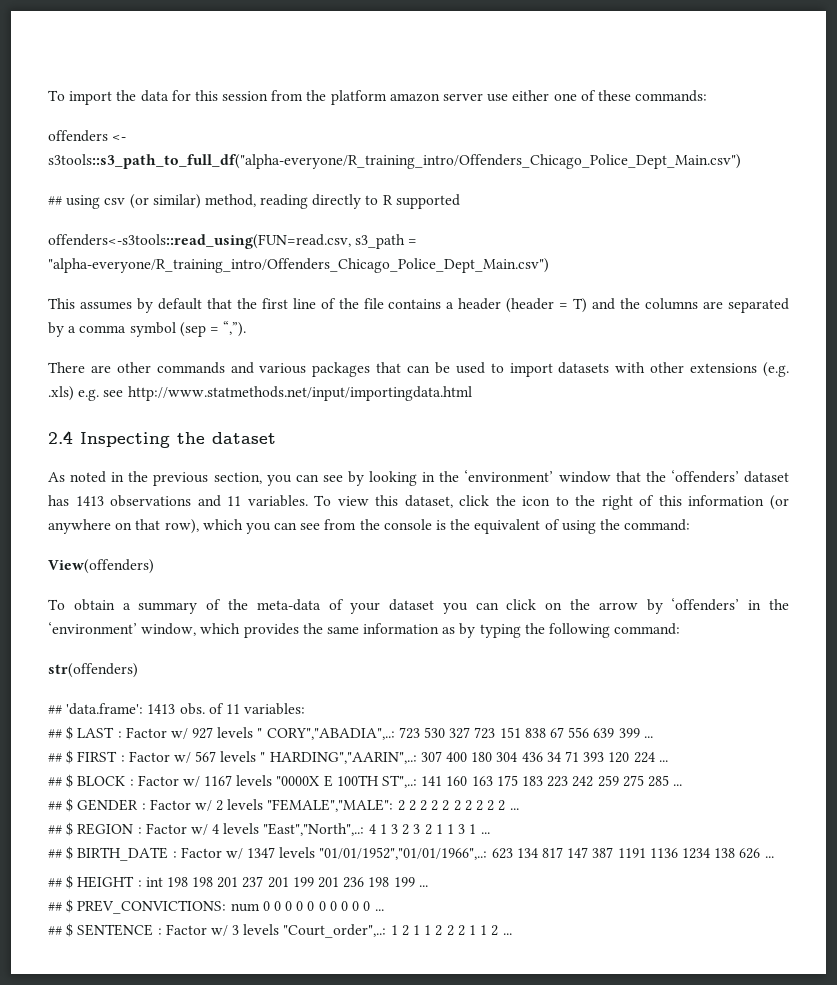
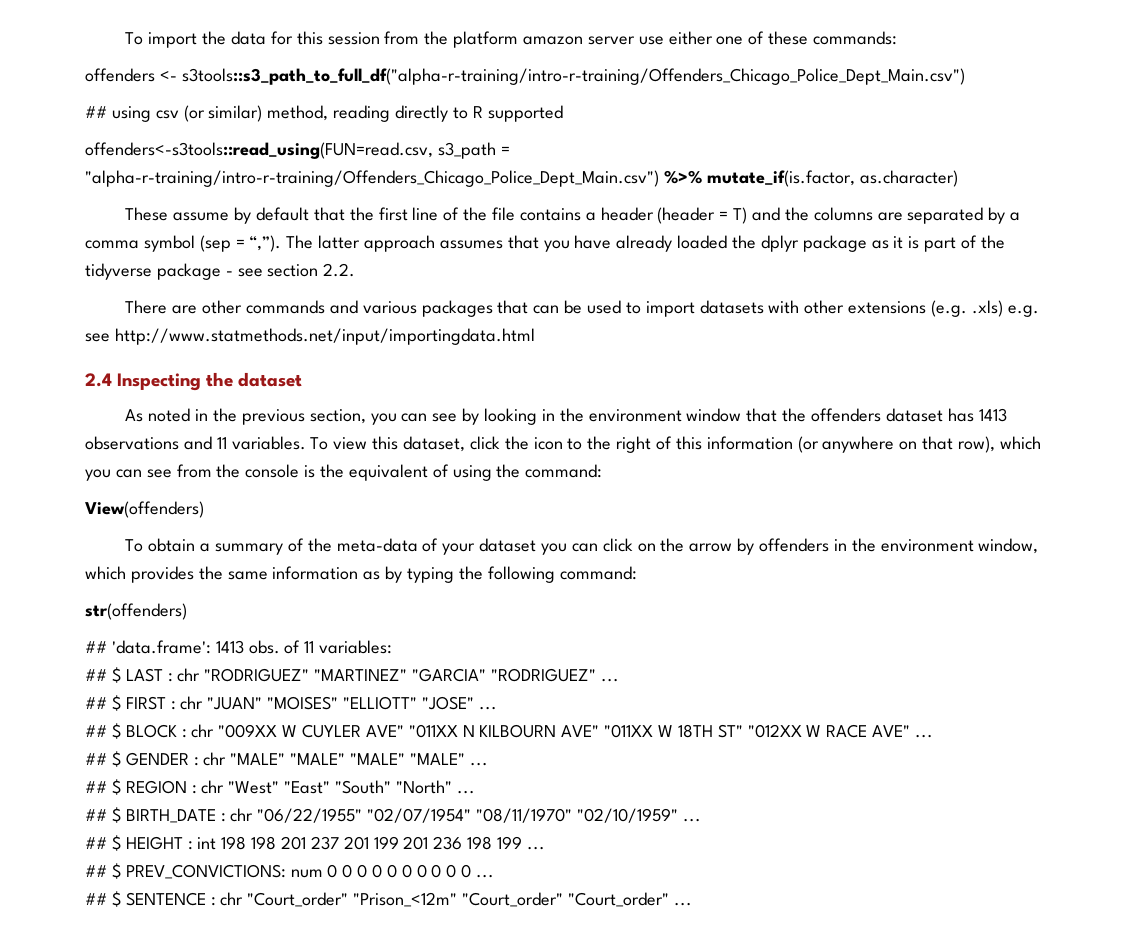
- offenders <- s3tools::s3_path_to_full_df("alpha-everyone/R_training_intro/Offenders_Chicago_Police_Dept_Main.csv")
+ offenders <- s3tools::s3_path_to_full_df("alpha-r-training/intro-r-training/Offenders_Chicago_Police_Dept_Main.csv")
- offenders<-s3tools::read_using(FUN=read.csv, s3_path = "alpha-everyone/R_training_intro/Offenders_Chicago_Police_Dept_Main.csv")
- This assumes by default that the first line of the file contains a header (header = T) and the columns are separated by a comma symbol (sep = “,”).
+ offenders<-s3tools::read_using(FUN=read.csv, s3_path = "alpha-r-training/intro-r-training/Offenders_Chicago_Police_Dept_Main.csv") %>% mutate_if(is.factor, as.character)
+ These assume by default that the first line of the file contains a header (header = T) and the columns are separated by a comma symbol (sep = “,”). The latter approach assumes that you have already loaded the dplyr package as it is part of the tidyverse package - see section 2.2.
- As noted in the previous section, you can see by looking in the ‘environment’ window that the ‘offenders’ dataset has 1413 observations and 11 variables.
+ As noted in the previous section, you can see by looking in the environment window that the offenders dataset has 1413 observations and 11 variables.
- To obtain a summary of the meta-data of your dataset you can click on the arrow by ‘offenders’ in the ‘environment’ window, which provides the same information as by typing the following command:
+ To obtain a summary of the meta-data of your dataset you can click on the arrow by offenders in the environment window, which provides the same information as by typing the following command:
- ## $ LAST : Factor w/ 927 levels " CORY","ABADIA",..: 723 530 327 723 151 838 67 556 639 399 ...
+ ## $ LAST : chr "RODRIGUEZ" "MARTINEZ" "GARCIA" "RODRIGUEZ" ...
- ## $ FIRST : Factor w/ 567 levels " HARDING","AARIN",..: 307 400 180 304 436 34 71 393 120 224 ...
+ ## $ FIRST : chr "JUAN" "MOISES" "ELLIOTT" "JOSE" ...
- ## $ BLOCK : Factor w/ 1167 levels "0000X E 100TH ST",..: 141 160 163 175 183 223 242 259 275 285 ...
+ ## $ BLOCK : chr "009XX W CUYLER AVE" "011XX N KILBOURN AVE" "011XX W 18TH ST" "012XX W RACE AVE" ...
- ## $ GENDER : Factor w/ 2 levels "FEMALE","MALE": 2 2 2 2 2 2 2 2 2 2 ...
+ ## $ GENDER : chr "MALE" "MALE" "MALE" "MALE" ...
- ## $ REGION : Factor w/ 4 levels "East","North",..: 4 1 3 2 3 2 1 1 3 1 ...
+ ## $ REGION : chr "West" "East" "South" "North" ...
- ## $ BIRTH_DATE : Factor w/ 1347 levels "01/01/1952","01/01/1966",..: 623 134 817 147 387 1191 1136 1234 138 626 ...
+ ## $ BIRTH_DATE : chr "06/22/1955" "02/07/1954" "08/11/1970" "02/10/1959" ...
- ## $ SENTENCE : Factor w/ 3 levels "Court_order",..: 1 2 1 1 2 2 2 1 1 2 ...
+ ## $ SENTENCE : chr "Court_order" "Prison_<12m" "Court_order" "Court_order" ...

